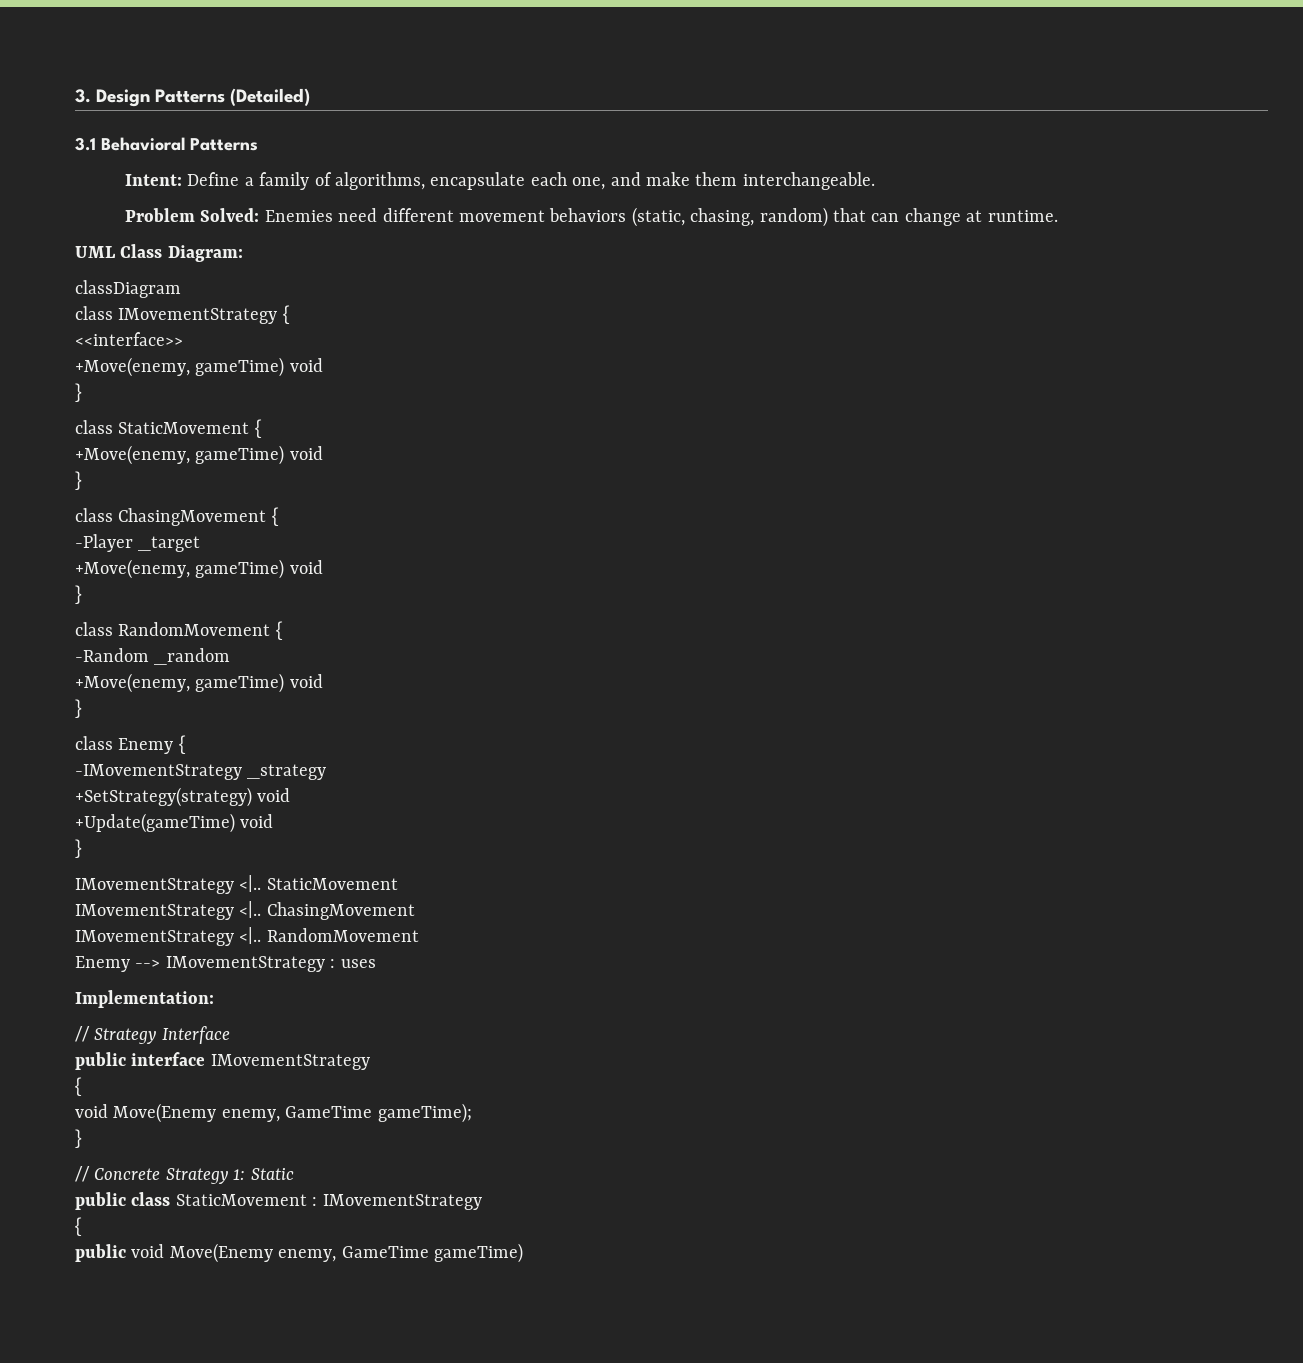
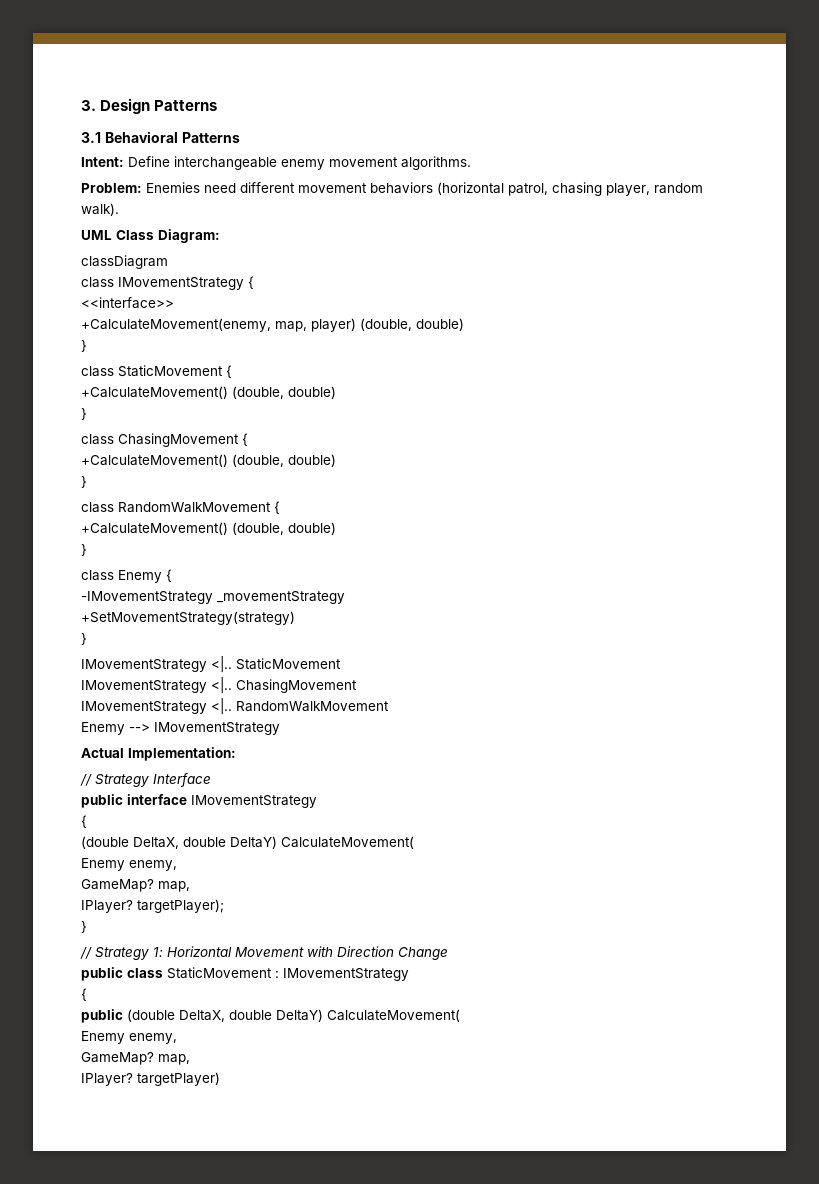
- 3. Design Patterns (Detailed)
+ 3. Design Patterns
- Intent: Define a family of algorithms, encapsulate each one, and make them interchangeable.
- Problem Solved: Enemies need different movement behaviors (static, chasing, random) that can change at runtime.
+ Intent: Define interchangeable enemy movement algorithms.
+ Problem: Enemies need different movement behaviors (horizontal patrol, chasing player, random walk).
  <<interface>>
- +Move(enemy, gameTime) void
+ +CalculateMovement(enemy, map, player) (double, double)
  class StaticMovement {
- +Move(enemy, gameTime) void
+ +CalculateMovement() (double, double)
  class ChasingMovement {
- -Player _target
- +Move(enemy, gameTime) void
+ +CalculateMovement() (double, double)
  }
- class RandomMovement {
- -Random _random
- +Move(enemy, gameTime) void
+ class RandomWalkMovement {
+ +CalculateMovement() (double, double)
- -IMovementStrategy _strategy
- +SetStrategy(strategy) void
- +Update(gameTime) void
+ -IMovementStrategy _movementStrategy
+ +SetMovementStrategy(strategy)
- IMovementStrategy <|.. RandomMovement
+ IMovementStrategy <|.. RandomWalkMovement
- Enemy --> IMovementStrategy : uses
- Implementation:
+ Enemy --> IMovementStrategy
+ Actual Implementation:
  public interface IMovementStrategy
  {
- void Move(Enemy enemy, GameTime gameTime);
+ (double DeltaX, double DeltaY) CalculateMovement(
+ Enemy enemy,
+ GameMap? map,
+ IPlayer? targetPlayer);
- // Concrete Strategy 1: Static
+ // Strategy 1: Horizontal Movement with Direction Change
- public void Move(Enemy enemy, GameTime gameTime)
+ public (double DeltaX, double DeltaY) CalculateMovement(
+ Enemy enemy,
+ GameMap? map,
+ IPlayer? targetPlayer)

